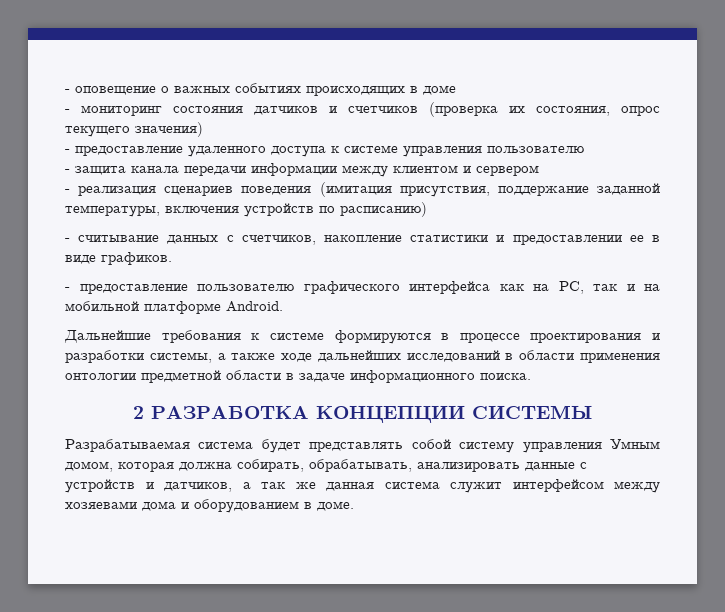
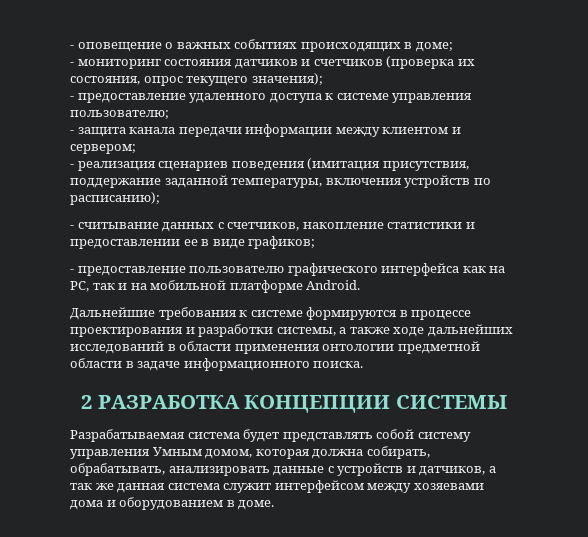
- - оповещение о важных событиях происходящих в доме
+ - оповещение о важных событиях происходящих в доме;
- - мониторинг состояния датчиков и счетчиков (проверка их состояния, опрос текущего значения)
+ - мониторинг состояния датчиков и счетчиков (проверка их состояния, опрос текущего значения);
- - предоставление удаленного доступа к системе управления пользователю
+ - предоставление удаленного доступа к системе управления пользователю;
- - защита канала передачи информации между клиентом и сервером
+ - защита канала передачи информации между клиентом и сервером;
- - реализация сценариев поведения (имитация присутствия, поддержание заданной температуры, включения устройств по расписанию)
+ - реализация сценариев поведения (имитация присутствия, поддержание заданной температуры, включения устройств по расписанию);
- - считывание данных с счетчиков, накопление статистики и предоставлении ее в виде графиков.
+ - считывание данных с счетчиков, накопление статистики и предоставлении ее в виде графиков;

